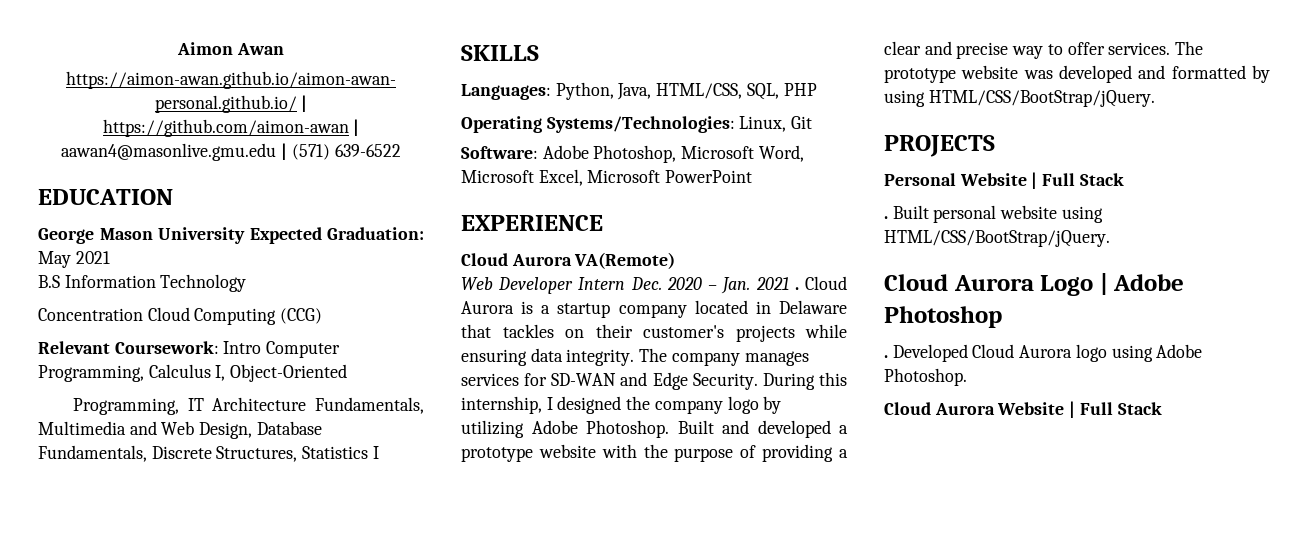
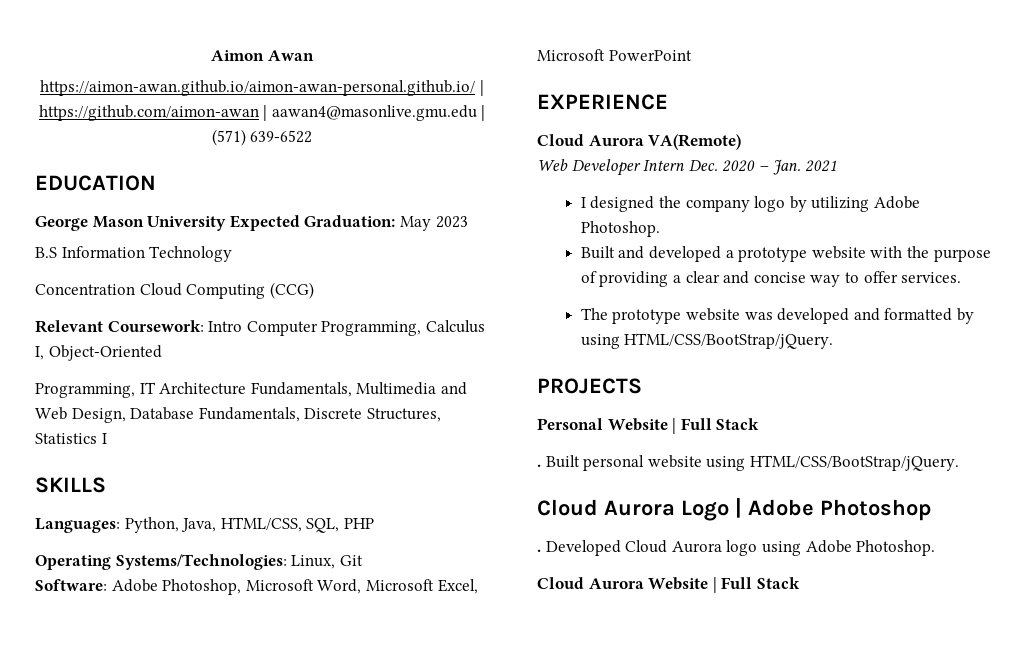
- George Mason University Expected Graduation: May 2021
+ George Mason University Expected Graduation: May 2023
- Web Developer Intern Dec. 2020 – Jan. 2021 . Cloud Aurora is a startup company located in Delaware that tackles on their customer's projects while ensuring data integrity. The company manages services for SD-WAN and Edge Security. During this internship, I designed the company logo by utilizing Adobe Photoshop. Built and developed a prototype website with the purpose of providing a clear and precise way to offer services. The prototype website was developed and formatted by using HTML/CSS/BootStrap/jQuery.
+ Web Developer Intern Dec. 2020 – Jan. 2021
+ I designed the company logo by utilizing Adobe Photoshop.
+ Built and developed a prototype website with the purpose of providing a clear and concise way to offer services.
+ The prototype website was developed and formatted by using HTML/CSS/BootStrap/jQuery.

